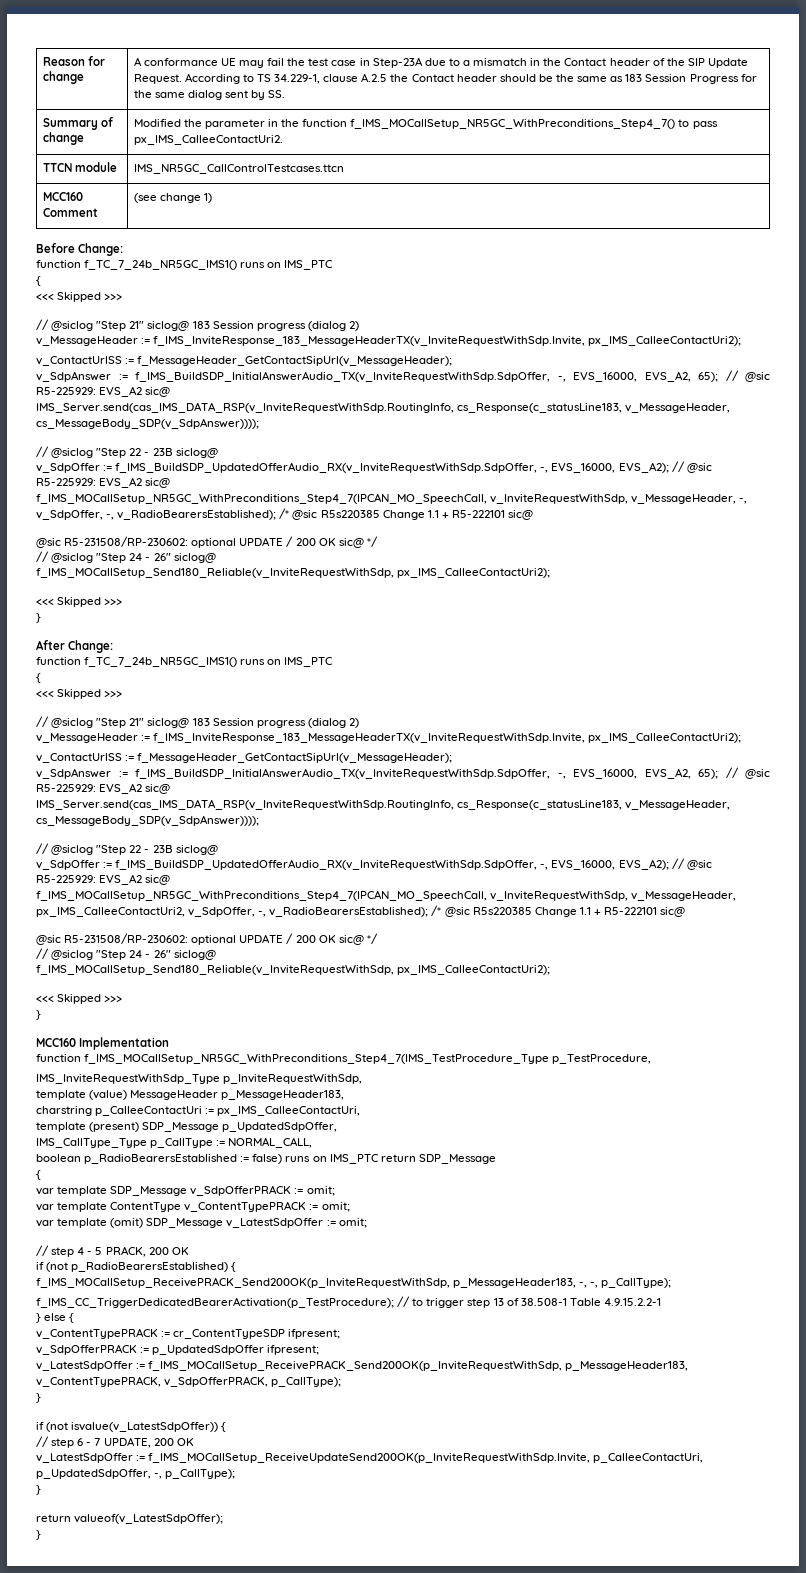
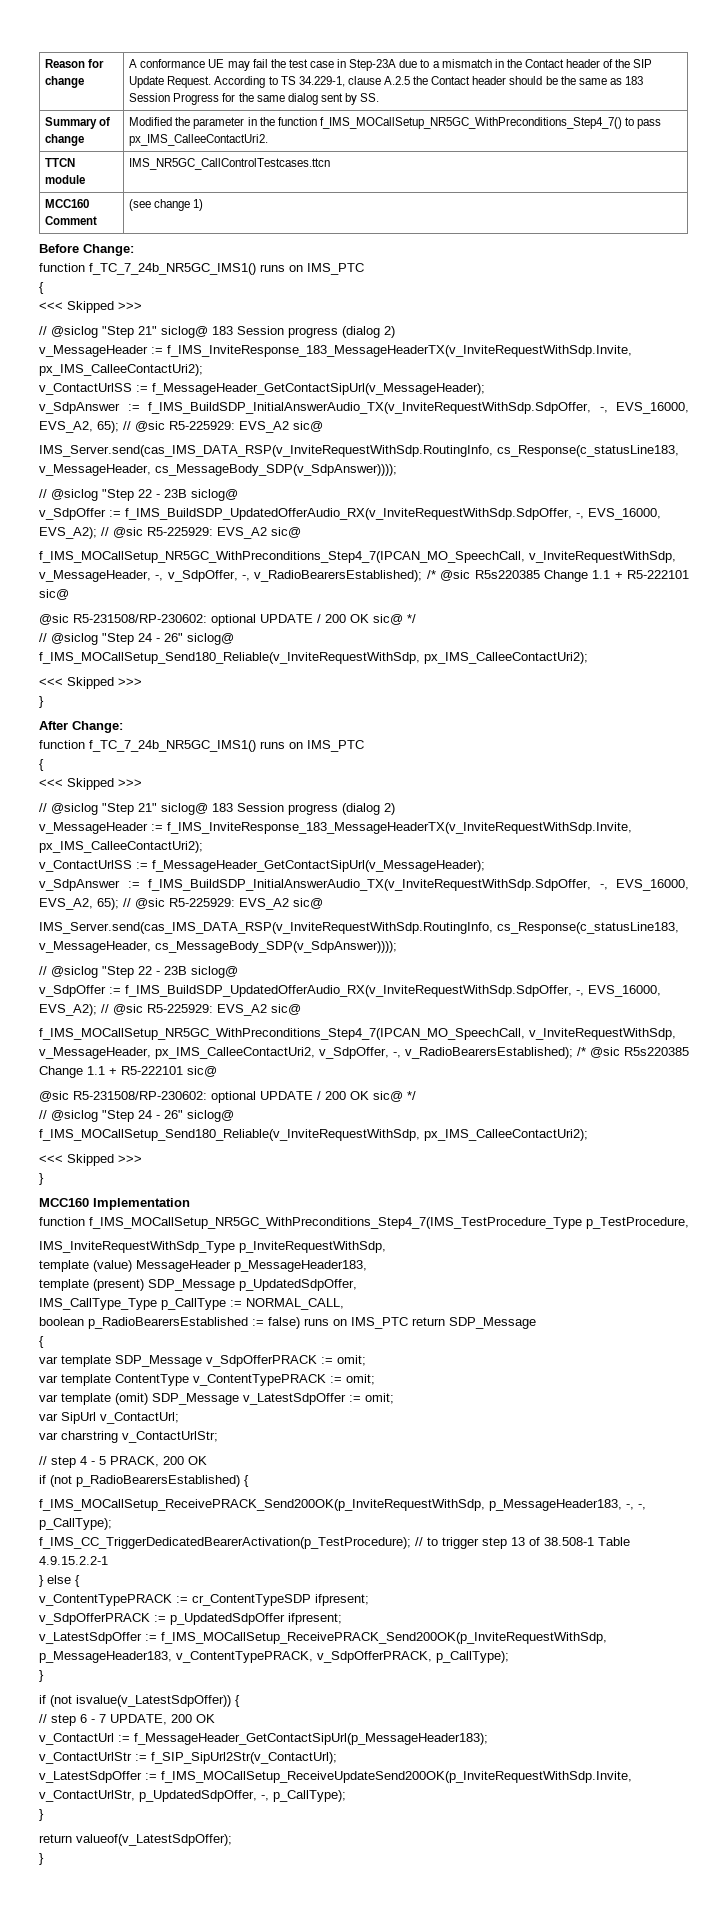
- charstring p_CalleeContactUri := px_IMS_CalleeContactUri,
+ var SipUrl v_ContactUrl;
+ var charstring v_ContactUrlStr;
+ v_ContactUrl := f_MessageHeader_GetContactSipUrl(p_MessageHeader183);
+ v_ContactUrlStr := f_SIP_SipUrl2Str(v_ContactUrl);
- v_LatestSdpOffer := f_IMS_MOCallSetup_ReceiveUpdateSend200OK(p_InviteRequestWithSdp.Invite, p_CalleeContactUri, p_UpdatedSdpOffer, -, p_CallType);
+ v_LatestSdpOffer := f_IMS_MOCallSetup_ReceiveUpdateSend200OK(p_InviteRequestWithSdp.Invite, v_ContactUrlStr, p_UpdatedSdpOffer, -, p_CallType);

